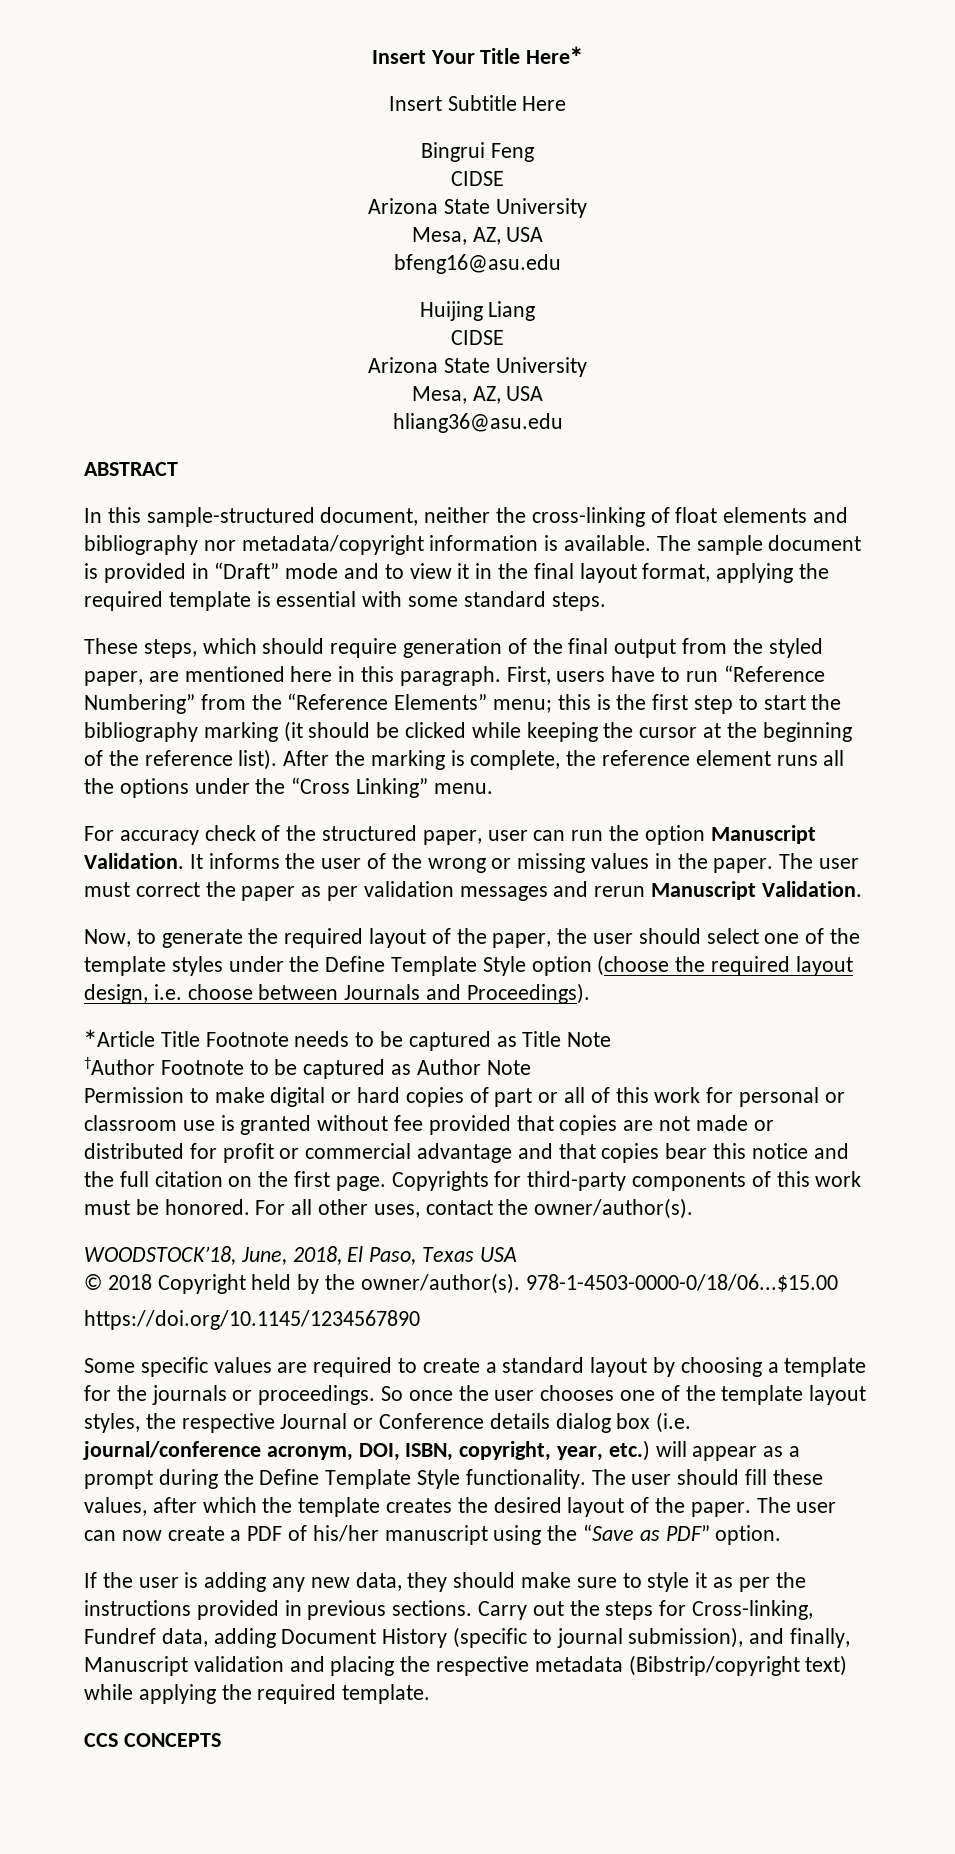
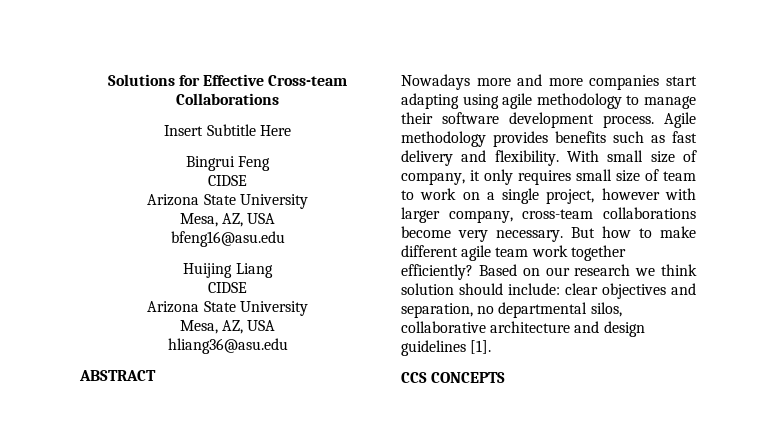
- Insert Your Title Here∗
+ Solutions for Effective Cross-team Collaborations
- In this sample-structured document, neither the cross-linking of float elements and bibliography nor metadata/copyright information is available. The sample document is provided in “Draft” mode and to view it in the final layout format, applying the required template is essential with some standard steps.
- These steps, which should require generation of the final output from the styled paper, are mentioned here in this paragraph. First, users have to run “Reference Numbering” from the “Reference Elements” menu; this is the first step to start the bibliography marking (it should be clicked while keeping the cursor at the beginning of the reference list). After the marking is complete, the reference element runs all the options under the “Cross Linking” menu.
- For accuracy check of the structured paper, user can run the option Manuscript Validation. It informs the user of the wrong or missing values in the paper. The user must correct the paper as per validation messages and rerun Manuscript Validation.
- Now, to generate the required layout of the paper, the user should select one of the template styles under the Define Template Style option (choose the required layout design, i.e. choose between Journals and Proceedings).
- ∗Article Title Footnote needs to be captured as Title Note
- †Author Footnote to be captured as Author Note
- Permission to make digital or hard copies of part or all of this work for personal or classroom use is granted without fee provided that copies are not made or distributed for profit or commercial advantage and that copies bear this notice and the full citation on the first page. Copyrights for third-party components of this work must be honored. For all other uses, contact the owner/author(s).
- WOODSTOCK’18, June, 2018, El Paso, Texas USA
- © 2018 Copyright held by the owner/author(s). 978-1-4503-0000-0/18/06...$15.00
- https://doi.org/10.1145/1234567890
- Some specific values are required to create a standard layout by choosing a template for the journals or proceedings. So once the user chooses one of the template layout styles, the respective Journal or Conference details dialog box (i.e. journal/conference acronym, DOI, ISBN, copyright, year, etc.) will appear as a prompt during the Define Template Style functionality. The user should fill these values, after which the template creates the desired layout of the paper. The user can now create a PDF of his/her manuscript using the “Save as PDF” option.
- If the user is adding any new data, they should make sure to style it as per the instructions provided in previous sections. Carry out the steps for Cross-linking, Fundref data, adding Document History (specific to journal submission), and finally, Manuscript validation and placing the respective metadata (Bibstrip/copyright text) while applying the required template.
+ Nowadays more and more companies start adapting using agile methodology to manage their software development process. Agile methodology provides benefits such as fast delivery and flexibility. With small size of company, it only requires small size of team to work on a single project, however with larger company, cross-team collaborations become very necessary. But how to make different agile team work together efficiently? Based on our research we think solution should include: clear objectives and separation, no departmental silos, collaborative architecture and design guidelines [1].

